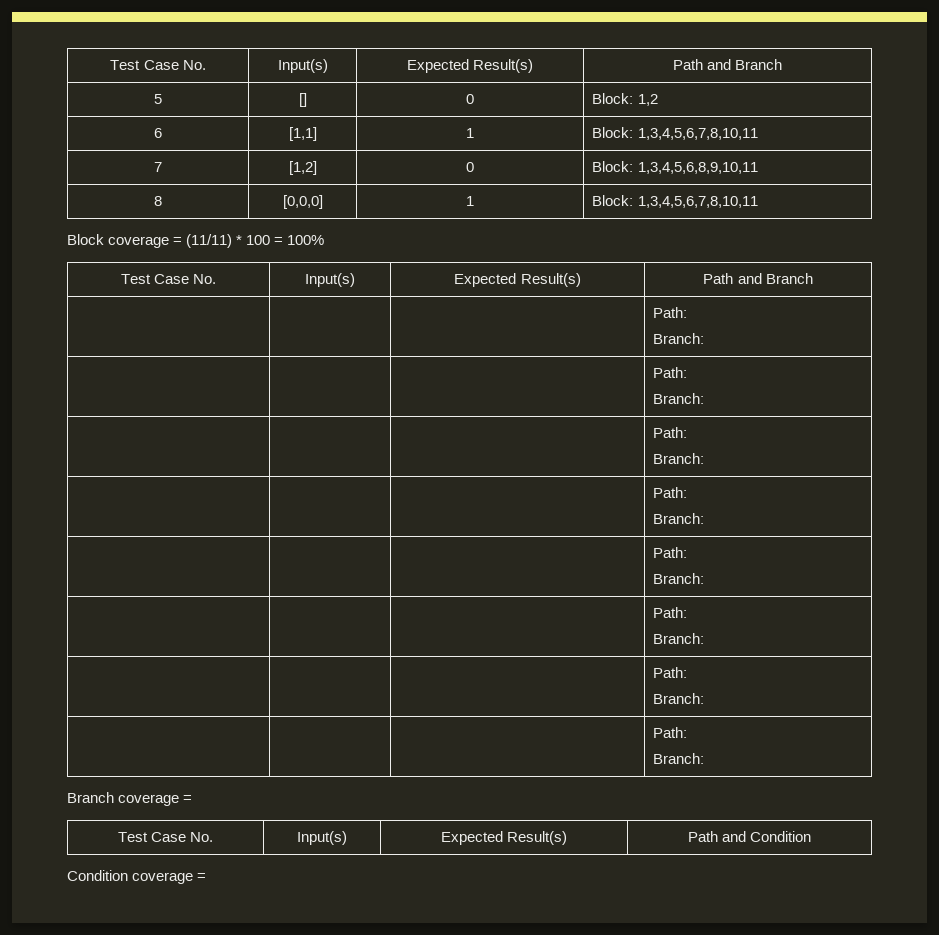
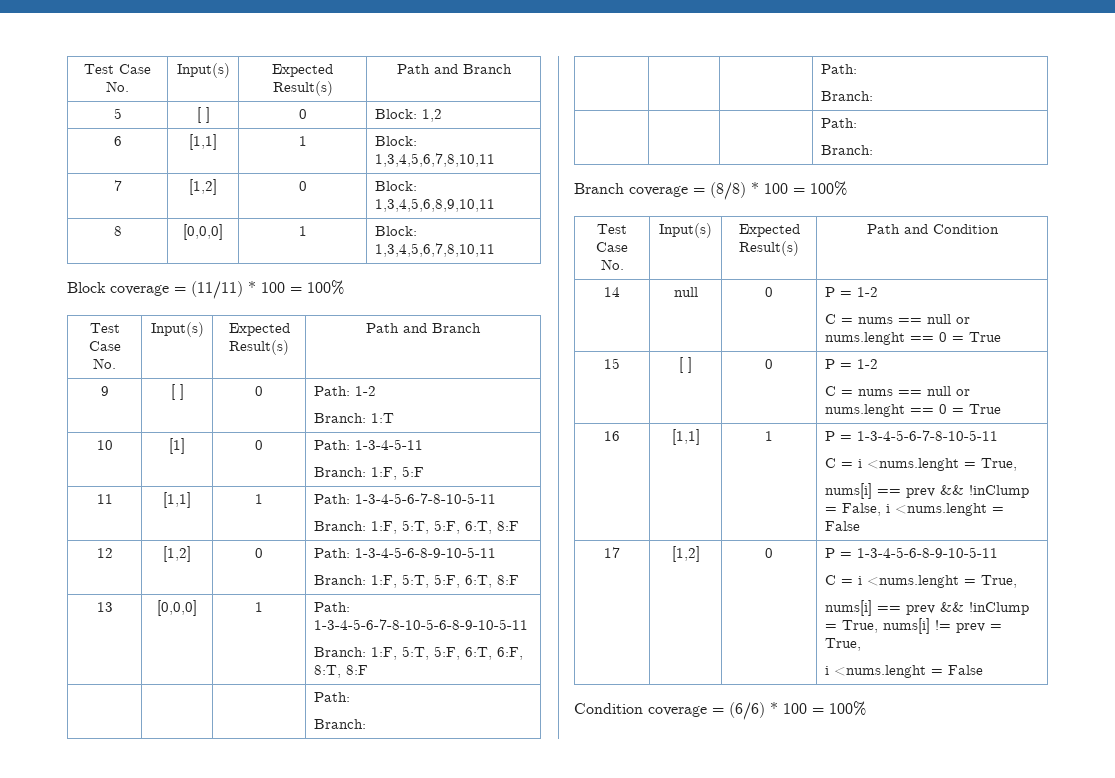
- 5 | [] | 0 | Block: 1,2
+ 5 | [ ] | 0 | Block: 1,2
  Block coverage = (11/11) * 100 = 100%
  Test Case No. | Input(s) | Expected Result(s) | Path and Branch
- | | | Path:
- Branch:
- | | | Path:
- Branch:
- | | | Path:
- Branch:
- | | | Path:
- Branch:
- | | | Path:
- Branch:
+ 9 | [ ] | 0 | Path: 1-2
+ Branch: 1:T
+ 10 | [1] | 0 | Path: 1-3-4-5-11
+ Branch: 1:F, 5:F
+ 11 | [1,1] | 1 | Path: 1-3-4-5-6-7-8-10-5-11
+ Branch: 1:F, 5:T, 5:F, 6:T, 8:F
+ 12 | [1,2] | 0 | Path: 1-3-4-5-6-8-9-10-5-11
+ Branch: 1:F, 5:T, 5:F, 6:T, 8:F
+ 13 | [0,0,0] | 1 | Path: 1-3-4-5-6-7-8-10-5-6-8-9-10-5-11
+ Branch: 1:F, 5:T, 5:F, 6:T, 6:F, 8:T, 8:F
- Branch coverage =
+ Branch coverage = (8/8) * 100 = 100%
- Condition coverage =
+ 14 | null | 0 | P = 1-2
+ C = nums == null or nums.lenght == 0 = True
+ 15 | [ ] | 0 | P = 1-2
+ C = nums == null or nums.lenght == 0 = True
+ 16 | [1,1] | 1 | P = 1-3-4-5-6-7-8-10-5-11
+ C = i <nums.lenght = True,
+ nums[i] == prev && !inClump = False, i <nums.lenght = False
+ 17 | [1,2] | 0 | P = 1-3-4-5-6-8-9-10-5-11
+ C = i <nums.lenght = True,
+ nums[i] == prev && !inClump = True, nums[i] != prev = True,
+ i <nums.lenght = False
+ Condition coverage = (6/6) * 100 = 100%

